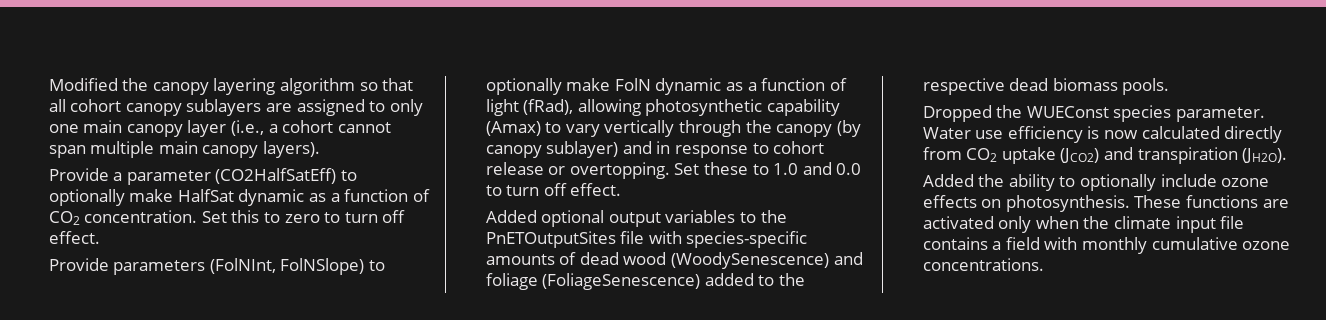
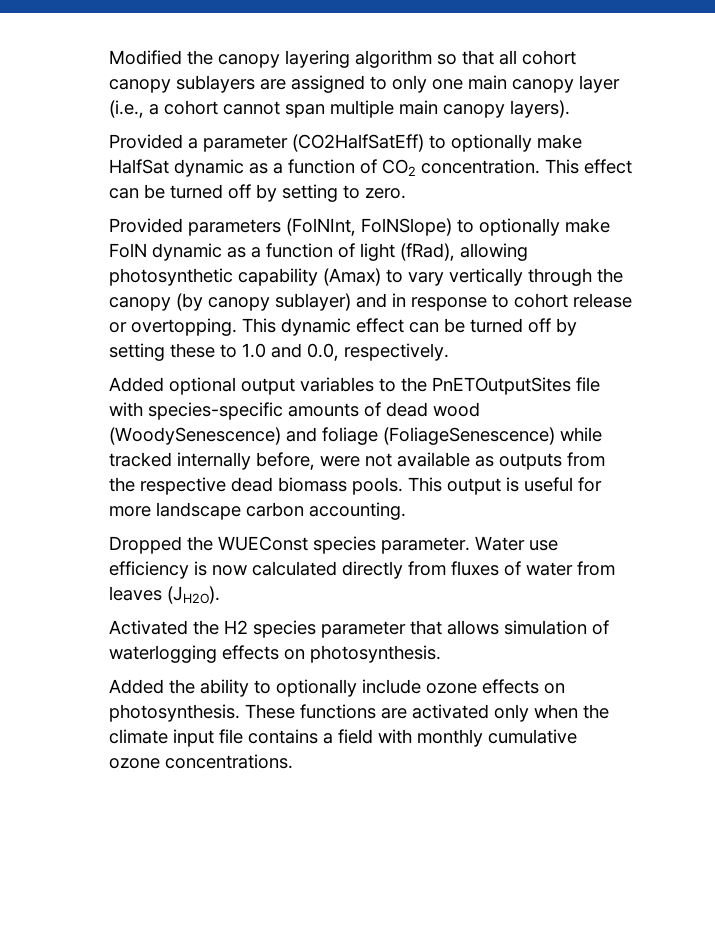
- Provide a parameter (CO2HalfSatEff) to optionally make HalfSat dynamic as a function of CO2 concentration.
+ Provided a parameter (CO2HalfSatEff) to optionally make HalfSat dynamic as a function of CO2 concentration.
- Set this to zero to turn off effect.
- Provide parameters (FolNInt, FolNSlope) to optionally make FolN dynamic as a function of light (fRad), allowing photosynthetic capability (Amax) to vary vertically through the canopy (by canopy sublayer) and in response to cohort release or overtopping.
+ This effect can be turned off by setting to zero.
+ Provided parameters (FolNInt, FolNSlope) to optionally make FolN dynamic as a function of light (fRad), allowing photosynthetic capability (Amax) to vary vertically through the canopy (by canopy sublayer) and in response to cohort release or overtopping.
- Set these to 1.0 and 0.0 to turn off effect.
+ This dynamic effect can be turned off by setting these to 1.0 and 0.0, respectively.
- Added optional output variables to the PnETOutputSites file with species-specific amounts of dead wood (WoodySenescence) and foliage (FoliageSenescence) added to the respective dead biomass pools.
+ Added optional output variables to the PnETOutputSites file with species-specific amounts of dead wood (WoodySenescence) and foliage (FoliageSenescence) while tracked internally before, were not available as outputs from the respective dead biomass pools. This output is useful for more landscape carbon accounting.
- Water use efficiency is now calculated directly from CO2 uptake (JCO2) and transpiration (JH2O).
+ Water use efficiency is now calculated directly from fluxes of water from leaves (JH2O).
+ Activated the H2 species parameter that allows simulation of waterlogging effects on photosynthesis.

